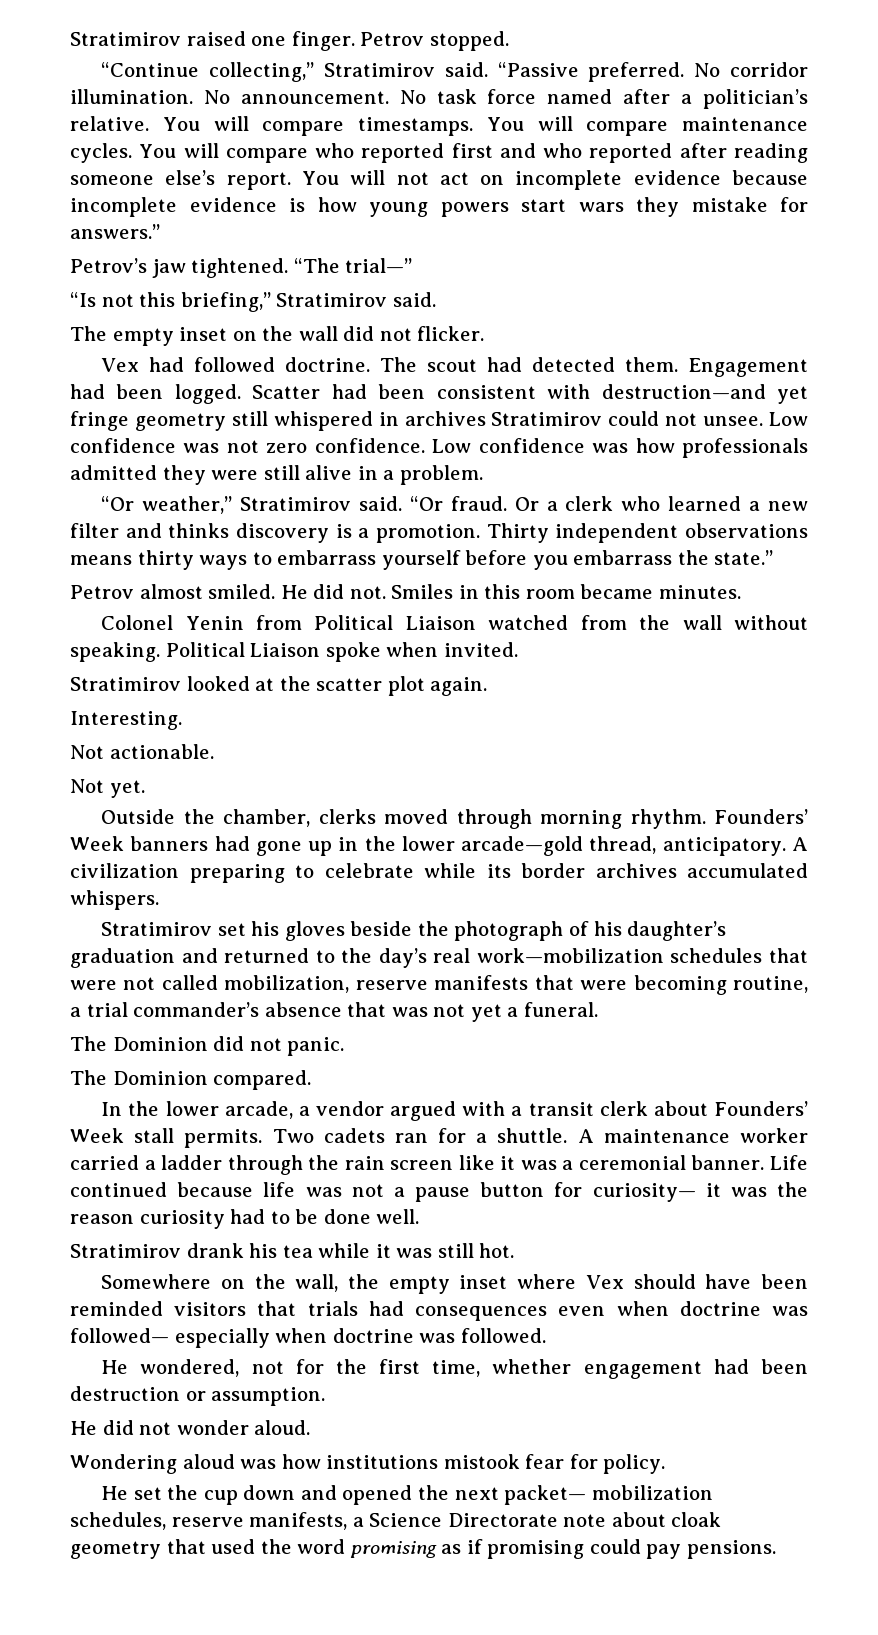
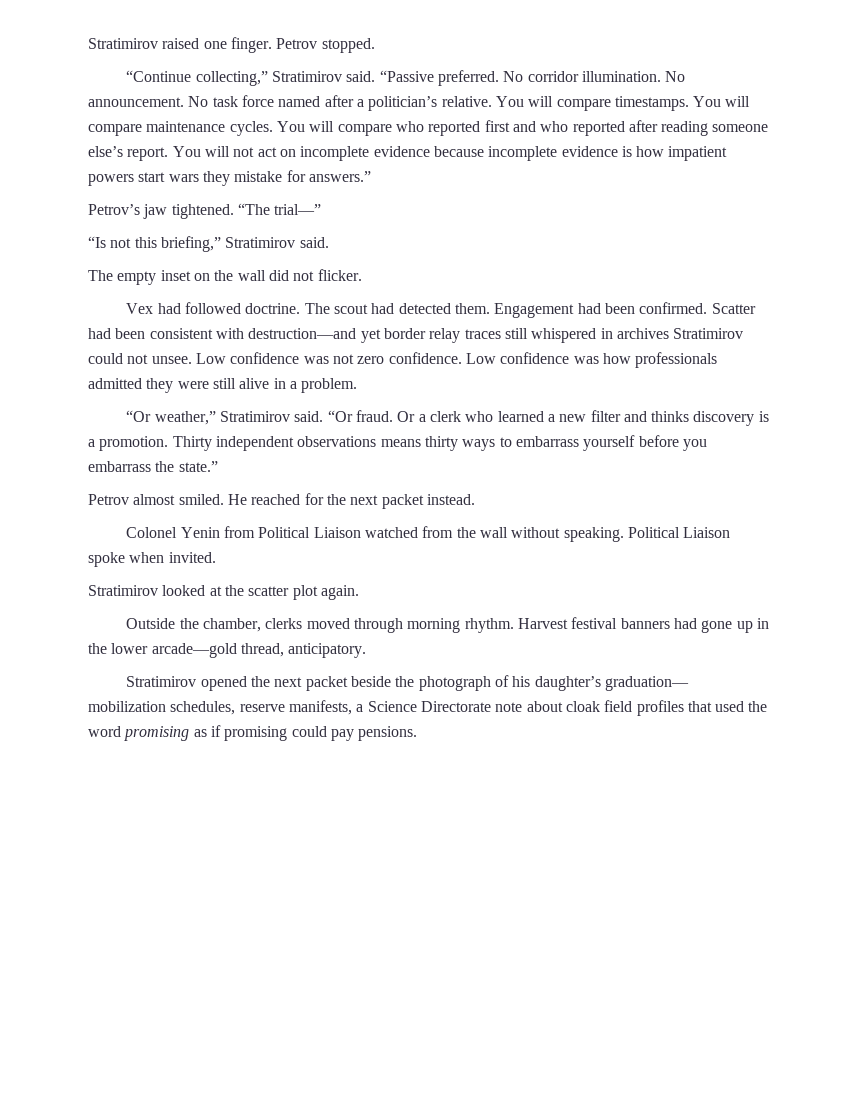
- You will not act on incomplete evidence because incomplete evidence is how young powers start wars they mistake for answers.”
+ You will not act on incomplete evidence because incomplete evidence is how impatient powers start wars they mistake for answers.”
- Engagement had been logged.
+ Engagement had been confirmed.
- Scatter had been consistent with destruction—and yet fringe geometry still whispered in archives Stratimirov could not unsee.
+ Scatter had been consistent with destruction—and yet border relay traces still whispered in archives Stratimirov could not unsee.
- He did not. Smiles in this room became minutes.
+ He reached for the next packet instead.
- Interesting.
- Not actionable.
- Not yet.
- Founders’ Week banners had gone up in the lower arcade—gold thread, anticipatory. A civilization preparing to celebrate while its border archives accumulated whispers.
- Stratimirov set his gloves beside the photograph of his daughter’s graduation and returned to the day’s real work—mobilization schedules that were not called mobilization, reserve manifests that were becoming routine, a trial commander’s absence that was not yet a funeral.
- The Dominion did not panic.
- The Dominion compared.
- In the lower arcade, a vendor argued with a transit clerk about Founders’ Week stall permits. Two cadets ran for a shuttle. A maintenance worker carried a ladder through the rain screen like it was a ceremonial banner. Life continued because life was not a pause button for curiosity— it was the reason curiosity had to be done well.
- Stratimirov drank his tea while it was still hot.
- Somewhere on the wall, the empty inset where Vex should have been reminded visitors that trials had consequences even when doctrine was followed— especially when doctrine was followed.
- He wondered, not for the first time, whether engagement had been destruction or assumption.
- He did not wonder aloud.
- Wondering aloud was how institutions mistook fear for policy.
- He set the cup down and opened the next packet— mobilization schedules, reserve manifests, a Science Directorate note about cloak geometry that used the word promising as if promising could pay pensions.
+ Harvest festival banners had gone up in the lower arcade—gold thread, anticipatory.
+ Stratimirov opened the next packet beside the photograph of his daughter’s graduation— mobilization schedules, reserve manifests, a Science Directorate note about cloak field profiles that used the word promising as if promising could pay pensions.

